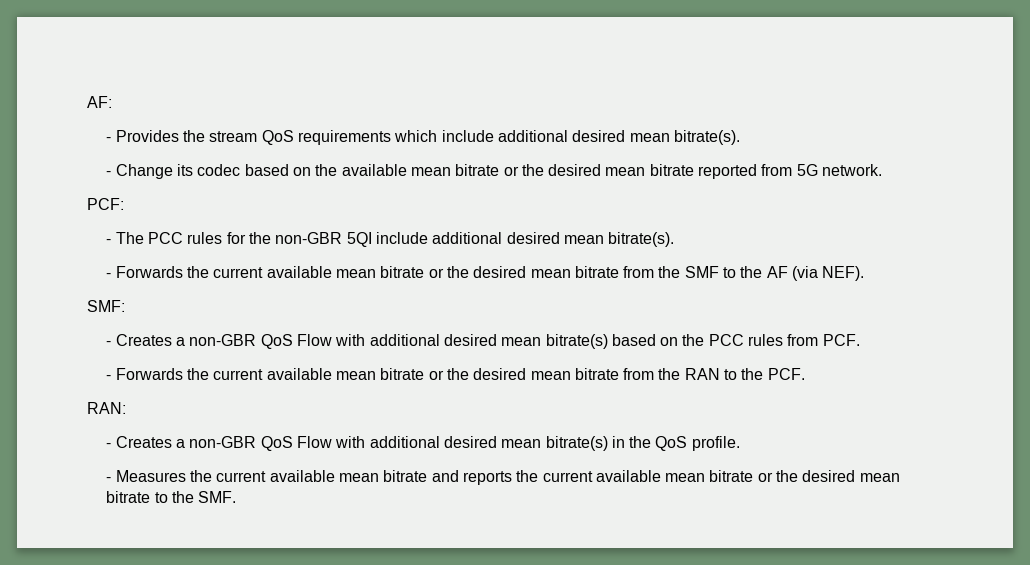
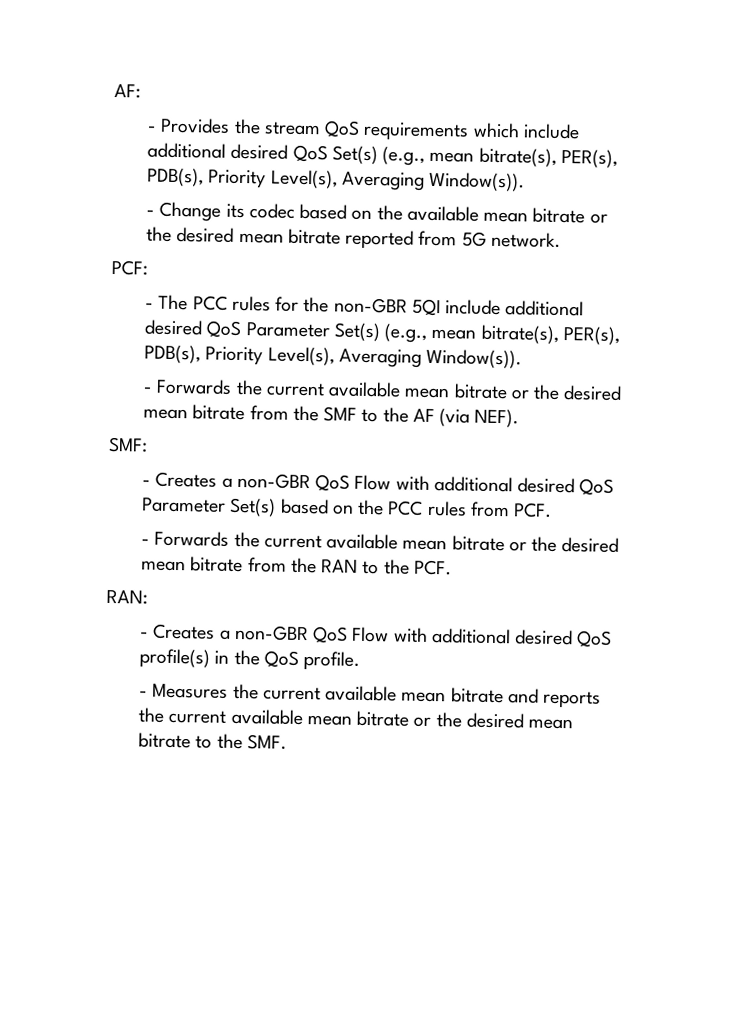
- - Provides the stream QoS requirements which include additional desired mean bitrate(s).
+ - Provides the stream QoS requirements which include additional desired QoS Set(s) (e.g., mean bitrate(s), PER(s), PDB(s), Priority Level(s), Averaging Window(s)).
- - The PCC rules for the non-GBR 5QI include additional desired mean bitrate(s).
+ - The PCC rules for the non-GBR 5QI include additional desired QoS Parameter Set(s) (e.g., mean bitrate(s), PER(s), PDB(s), Priority Level(s), Averaging Window(s)).
- - Creates a non-GBR QoS Flow with additional desired mean bitrate(s) based on the PCC rules from PCF.
+ - Creates a non-GBR QoS Flow with additional desired QoS Parameter Set(s) based on the PCC rules from PCF.
- - Creates a non-GBR QoS Flow with additional desired mean bitrate(s) in the QoS profile.
+ - Creates a non-GBR QoS Flow with additional desired QoS profile(s) in the QoS profile.

